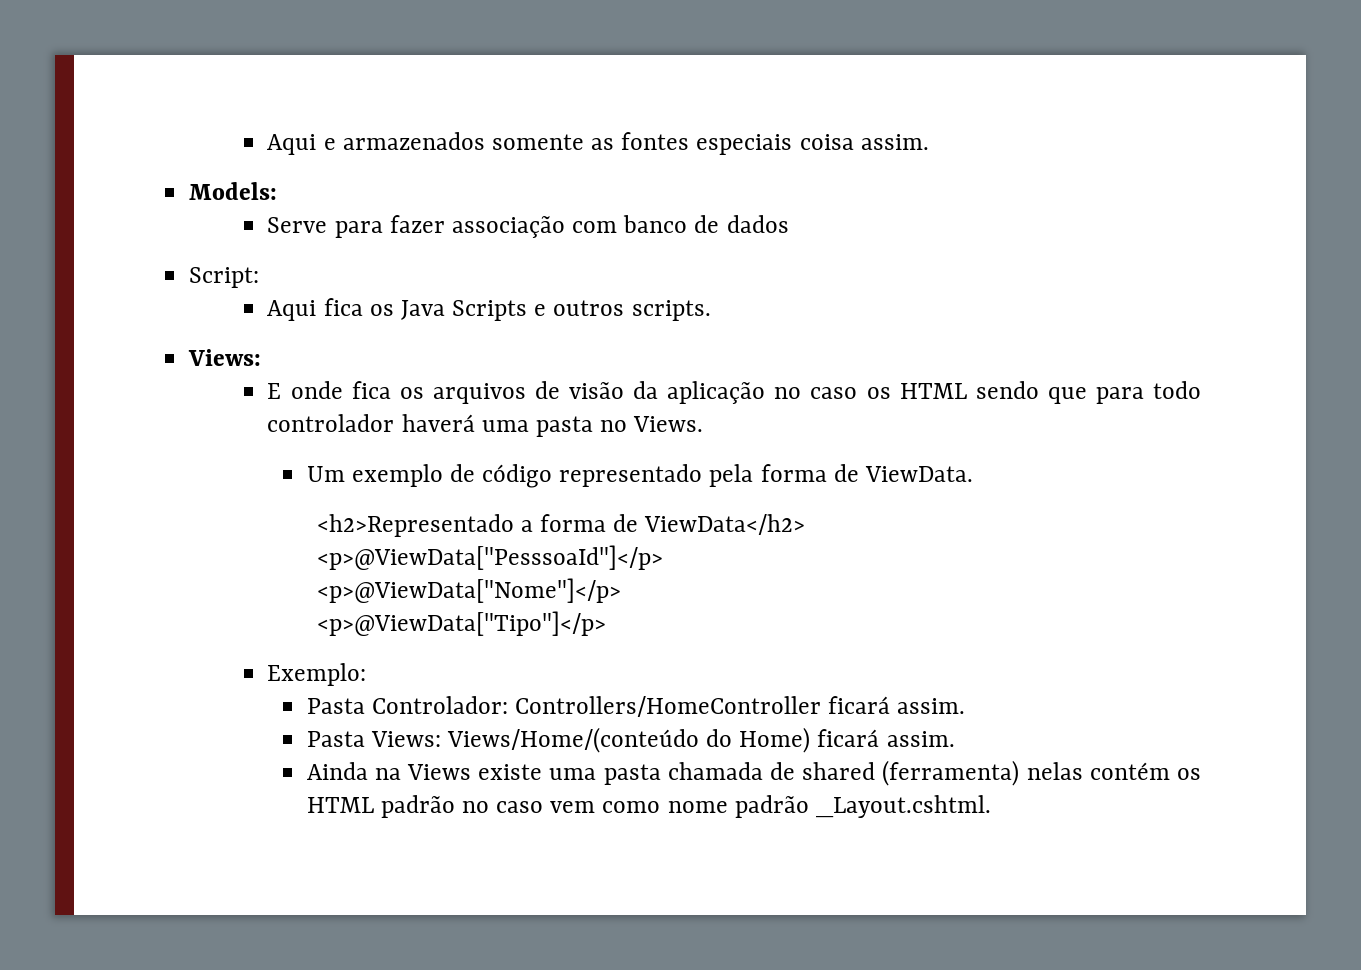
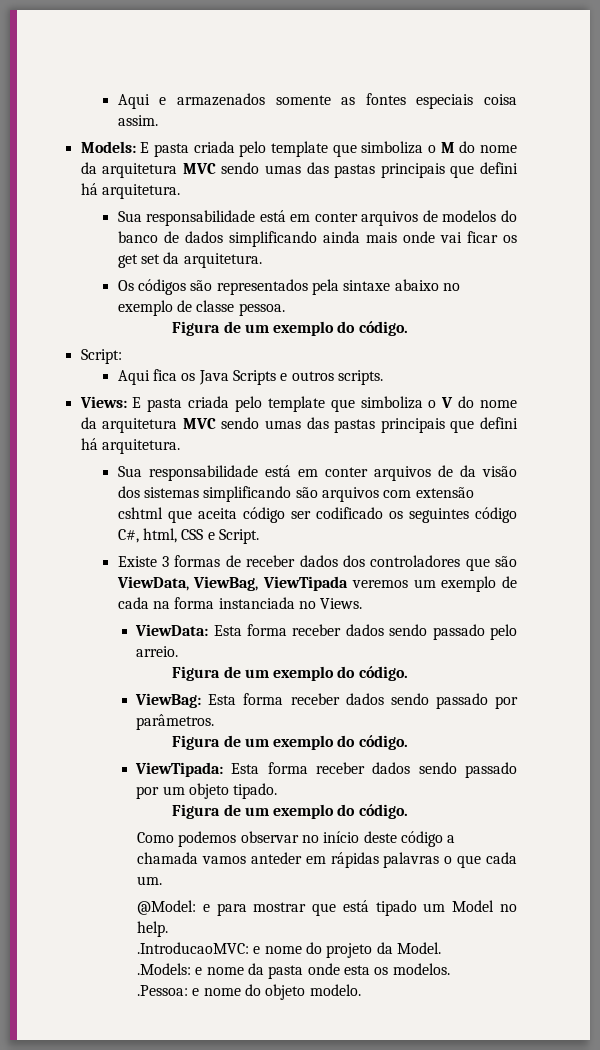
- Models:
- Serve para fazer associação com banco de dados
+ Models: E pasta criada pelo template que simboliza o M do nome da arquitetura MVC sendo umas das pastas principais que defini há arquitetura.
+ Sua responsabilidade está em conter arquivos de modelos do banco de dados simplificando ainda mais onde vai ficar os get set da arquitetura.
+ Os códigos são representados pela sintaxe abaixo no exemplo de classe pessoa.
+ Figura de um exemplo do código.
  Aqui fica os Java Scripts e outros scripts.
- Views:
- E onde fica os arquivos de visão da aplicação no caso os HTML sendo que para todo controlador haverá uma pasta no Views.
- Um exemplo de código representado pela forma de ViewData.
- <h2>Representado a forma de ViewData</h2>
- <p>@ViewData["PesssoaId"]</p>
- <p>@ViewData["Nome"]</p>
- <p>@ViewData["Tipo"]</p>
- Exemplo:
- Pasta Controlador: Controllers/HomeController ficará assim.
- Pasta Views: Views/Home/(conteúdo do Home) ficará assim.
- Ainda na Views existe uma pasta chamada de shared (ferramenta) nelas contém os HTML padrão no caso vem como nome padrão _Layout.cshtml.
+ Views: E pasta criada pelo template que simboliza o V do nome da arquitetura MVC sendo umas das pastas principais que defini há arquitetura.
+ Sua responsabilidade está em conter arquivos de da visão dos sistemas simplificando são arquivos com extensão cshtml que aceita código ser codificado os seguintes código C#, html, CSS e Script.
+ Existe 3 formas de receber dados dos controladores que são ViewData, ViewBag, ViewTipada veremos um exemplo de cada na forma instanciada no Views.
+ ViewData: Esta forma receber dados sendo passado pelo arreio.
+ Figura de um exemplo do código.
+ ViewBag: Esta forma receber dados sendo passado por parâmetros.
+ Figura de um exemplo do código.
+ ViewTipada: Esta forma receber dados sendo passado por um objeto tipado.
+ Figura de um exemplo do código.
+ Como podemos observar no início deste código a chamada vamos anteder em rápidas palavras o que cada um.
+ @Model: e para mostrar que está tipado um Model no help.
+ .IntroducaoMVC: e nome do projeto da Model.
+ .Models: e nome da pasta onde esta os modelos.
+ .Pessoa: e nome do objeto modelo.

